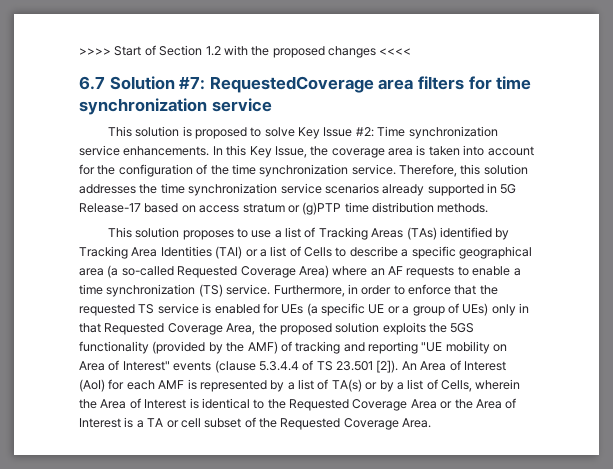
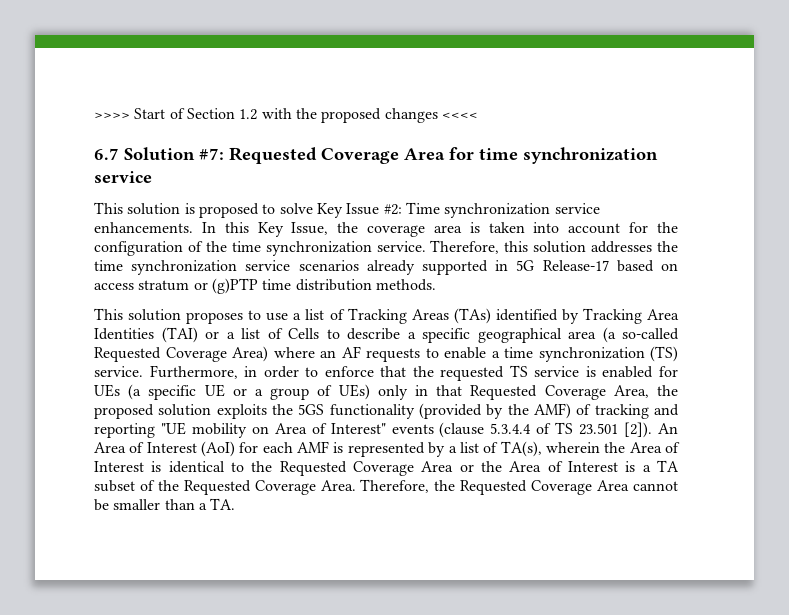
- 6.7 Solution #7: RequestedCoverage area filters for time synchronization service
+ 6.7 Solution #7: Requested Coverage Area for time synchronization service
- An Area of Interest (AoI) for each AMF is represented by a list of TA(s) or by a list of Cells, wherein the Area of Interest is identical to the Requested Coverage Area or the Area of Interest is a TA or cell subset of the Requested Coverage Area.
+ An Area of Interest (AoI) for each AMF is represented by a list of TA(s), wherein the Area of Interest is identical to the Requested Coverage Area or the Area of Interest is a TA subset of the Requested Coverage Area.
+ Therefore, the Requested Coverage Area cannot be smaller than a TA.

